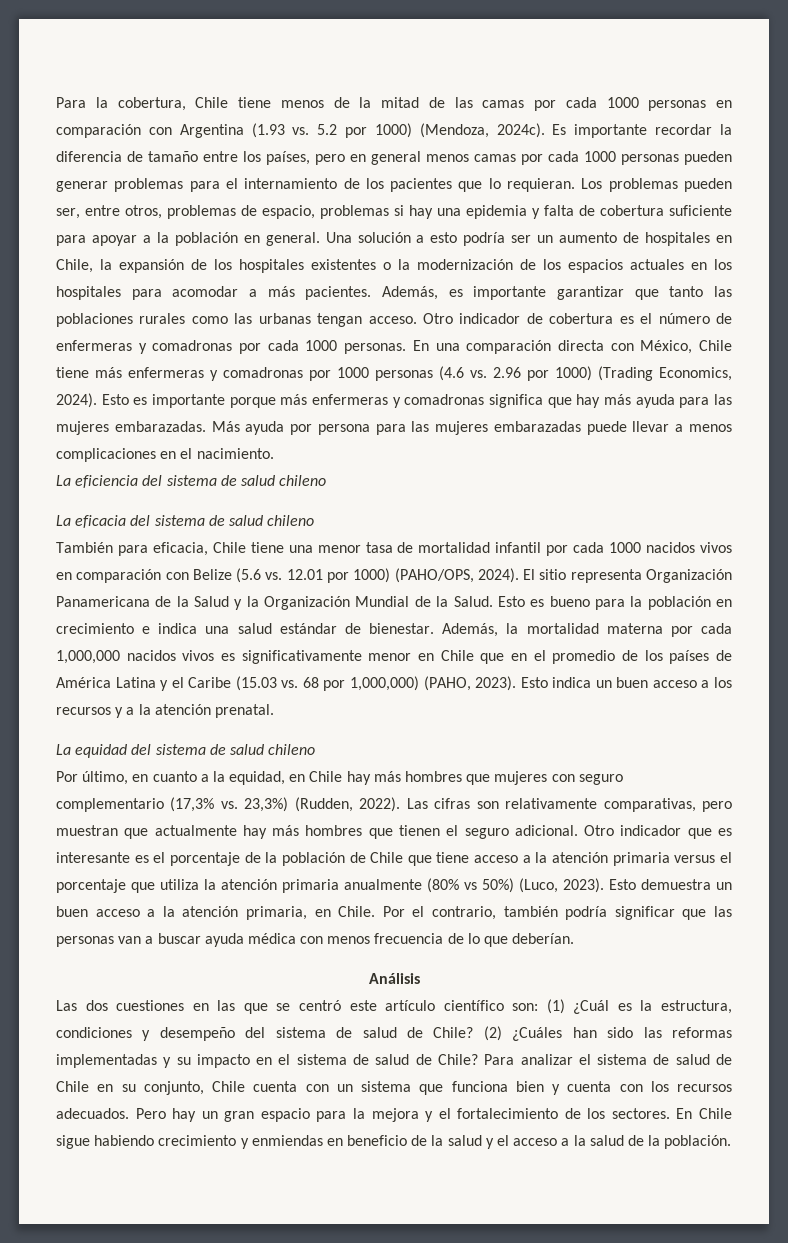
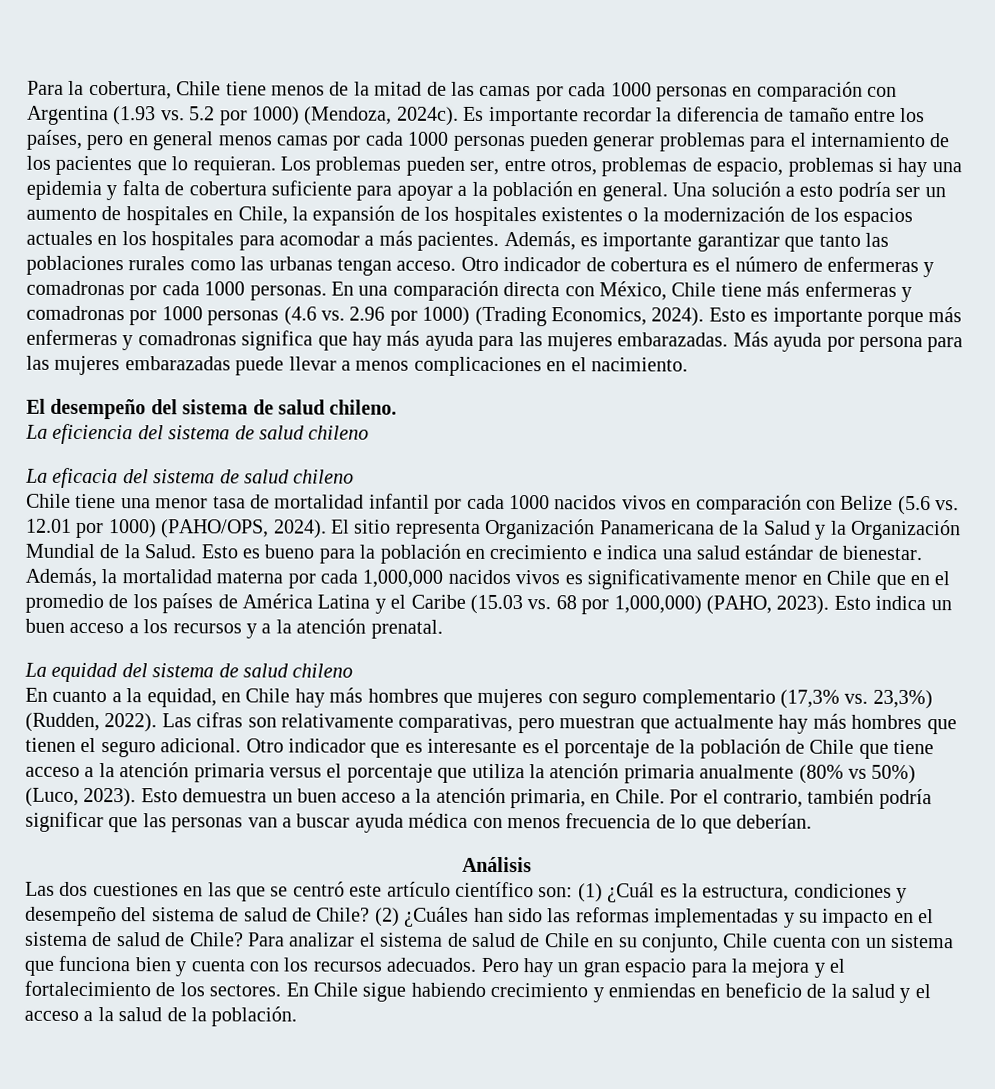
+ El desempeño del sistema de salud chileno.
- También para eficacia, Chile tiene una menor tasa de mortalidad infantil por cada 1000 nacidos vivos en comparación con Belize (5.6 vs. 12.01 por 1000) (PAHO/OPS, 2024).
+ Chile tiene una menor tasa de mortalidad infantil por cada 1000 nacidos vivos en comparación con Belize (5.6 vs. 12.01 por 1000) (PAHO/OPS, 2024).
- Por último, en cuanto a la equidad, en Chile hay más hombres que mujeres con seguro complementario (17,3% vs. 23,3%) (Rudden, 2022).
+ En cuanto a la equidad, en Chile hay más hombres que mujeres con seguro complementario (17,3% vs. 23,3%) (Rudden, 2022).

